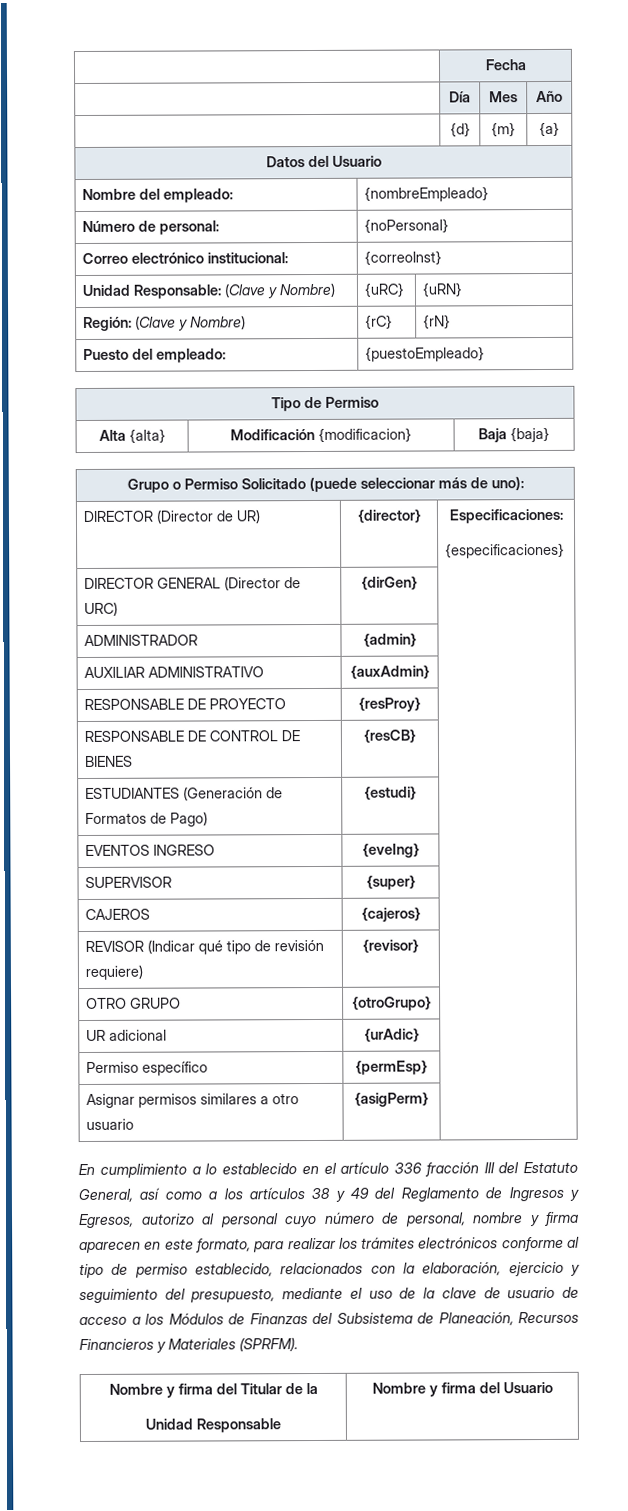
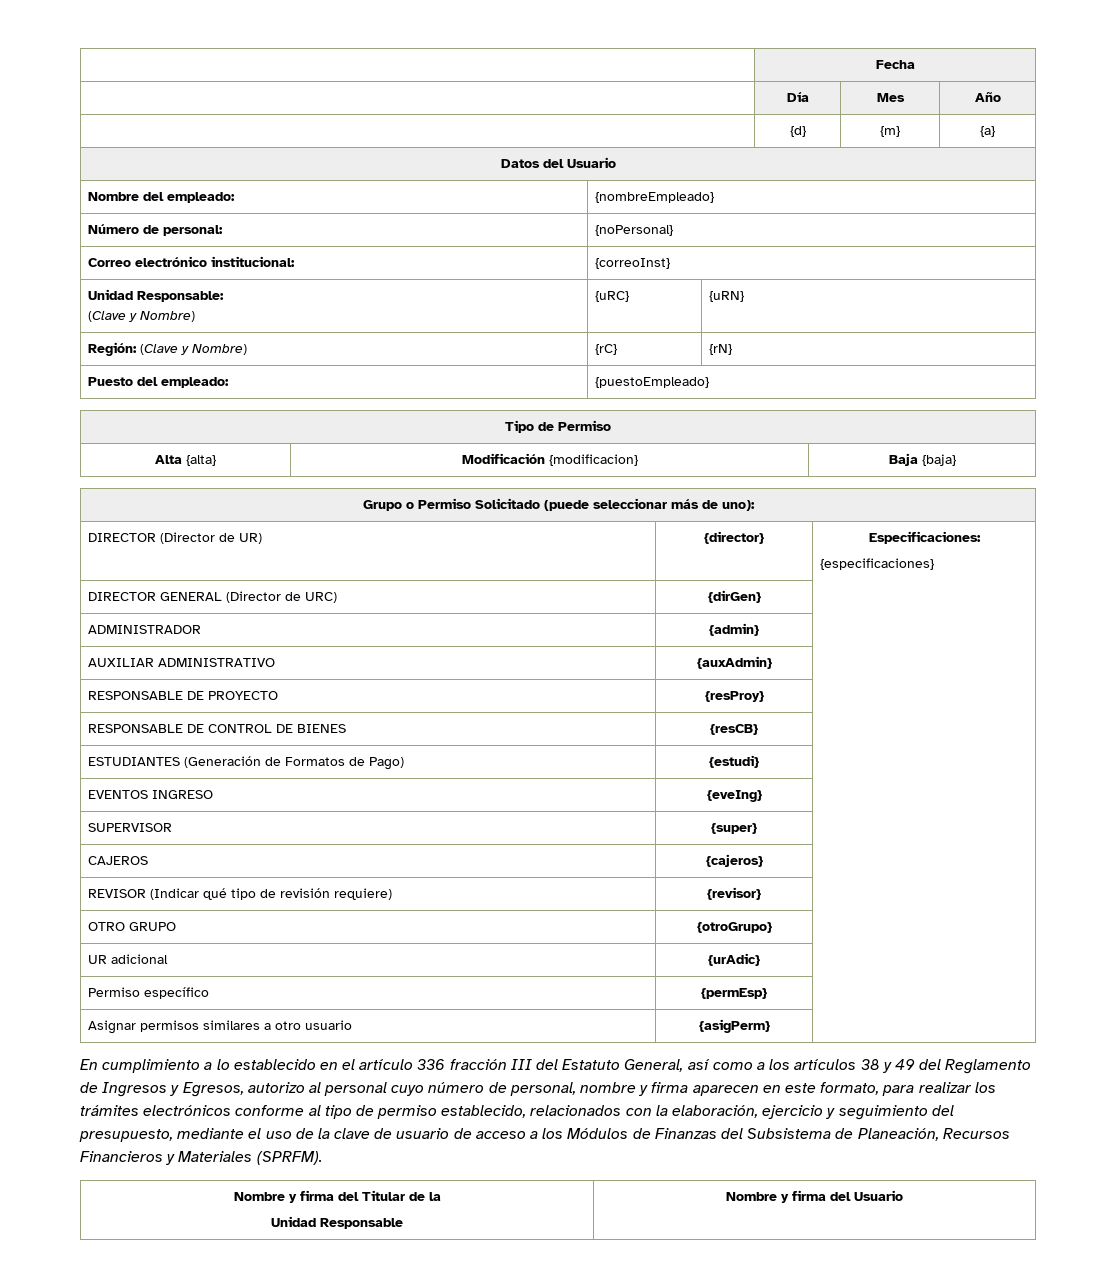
- Unidad Responsable: (Clave y Nombre) | {uRC} | {uRN}
+ Unidad Responsable:
+ (Clave y Nombre) | {uRC} | {uRN}

